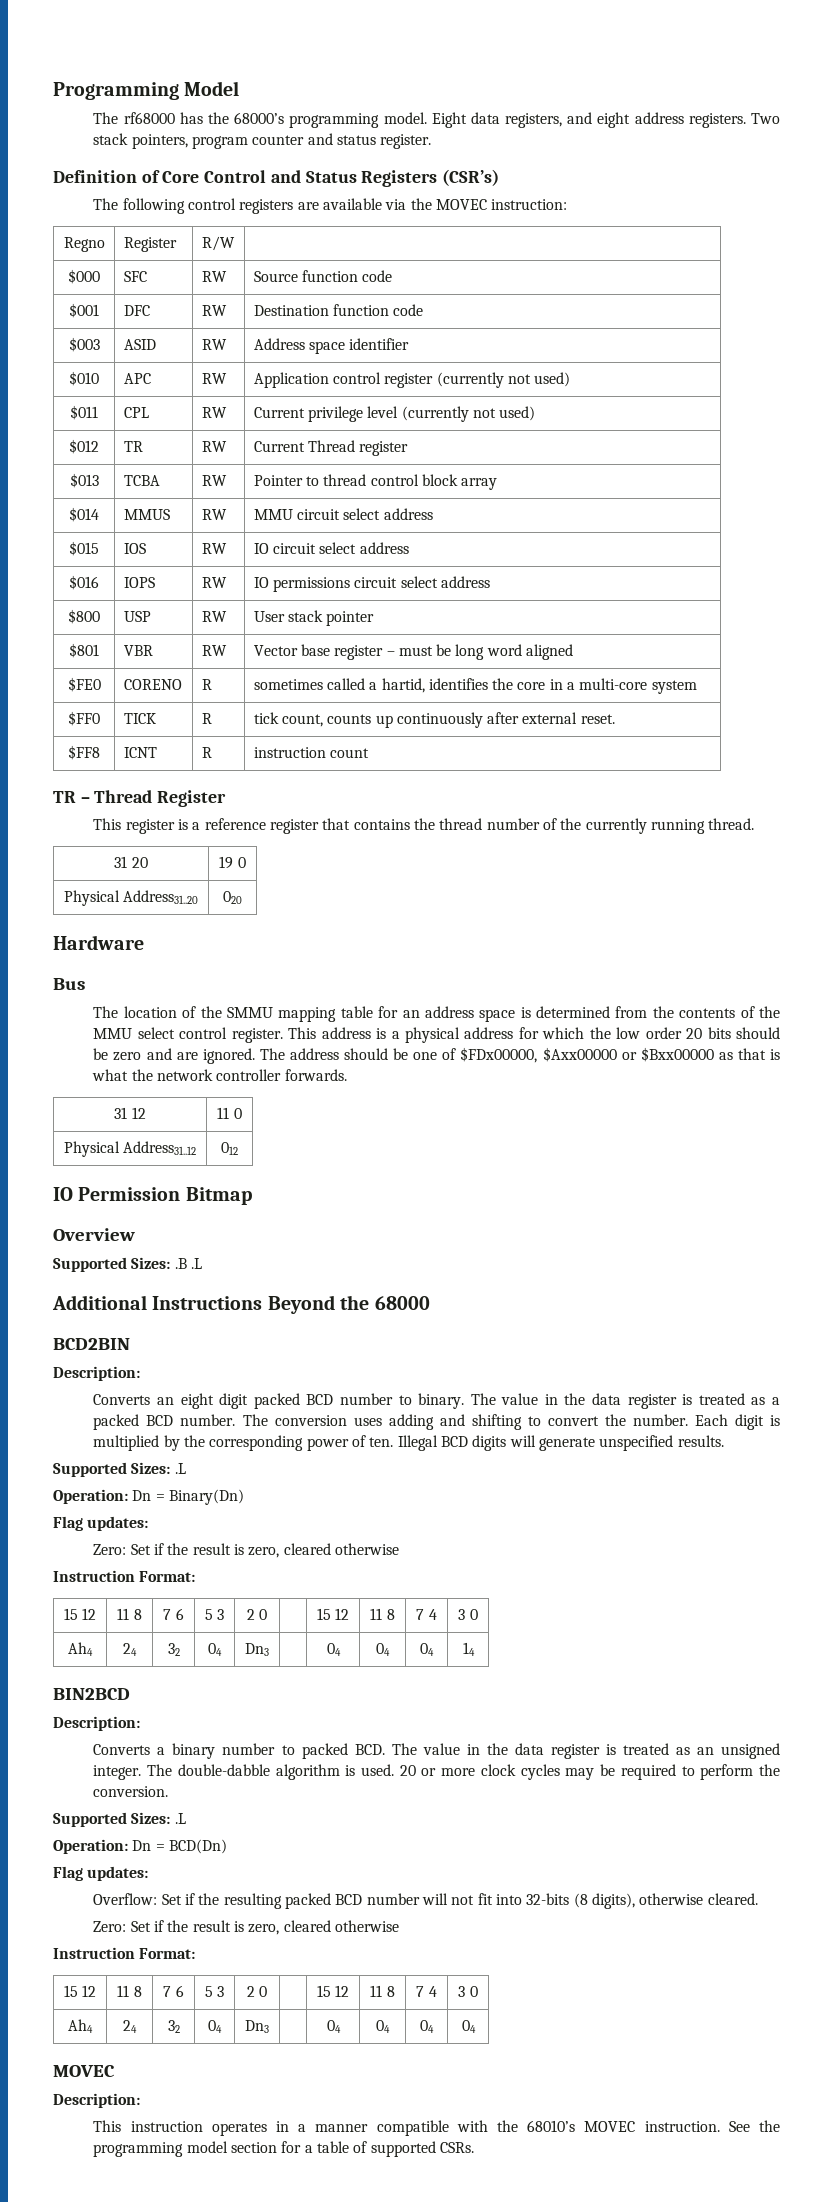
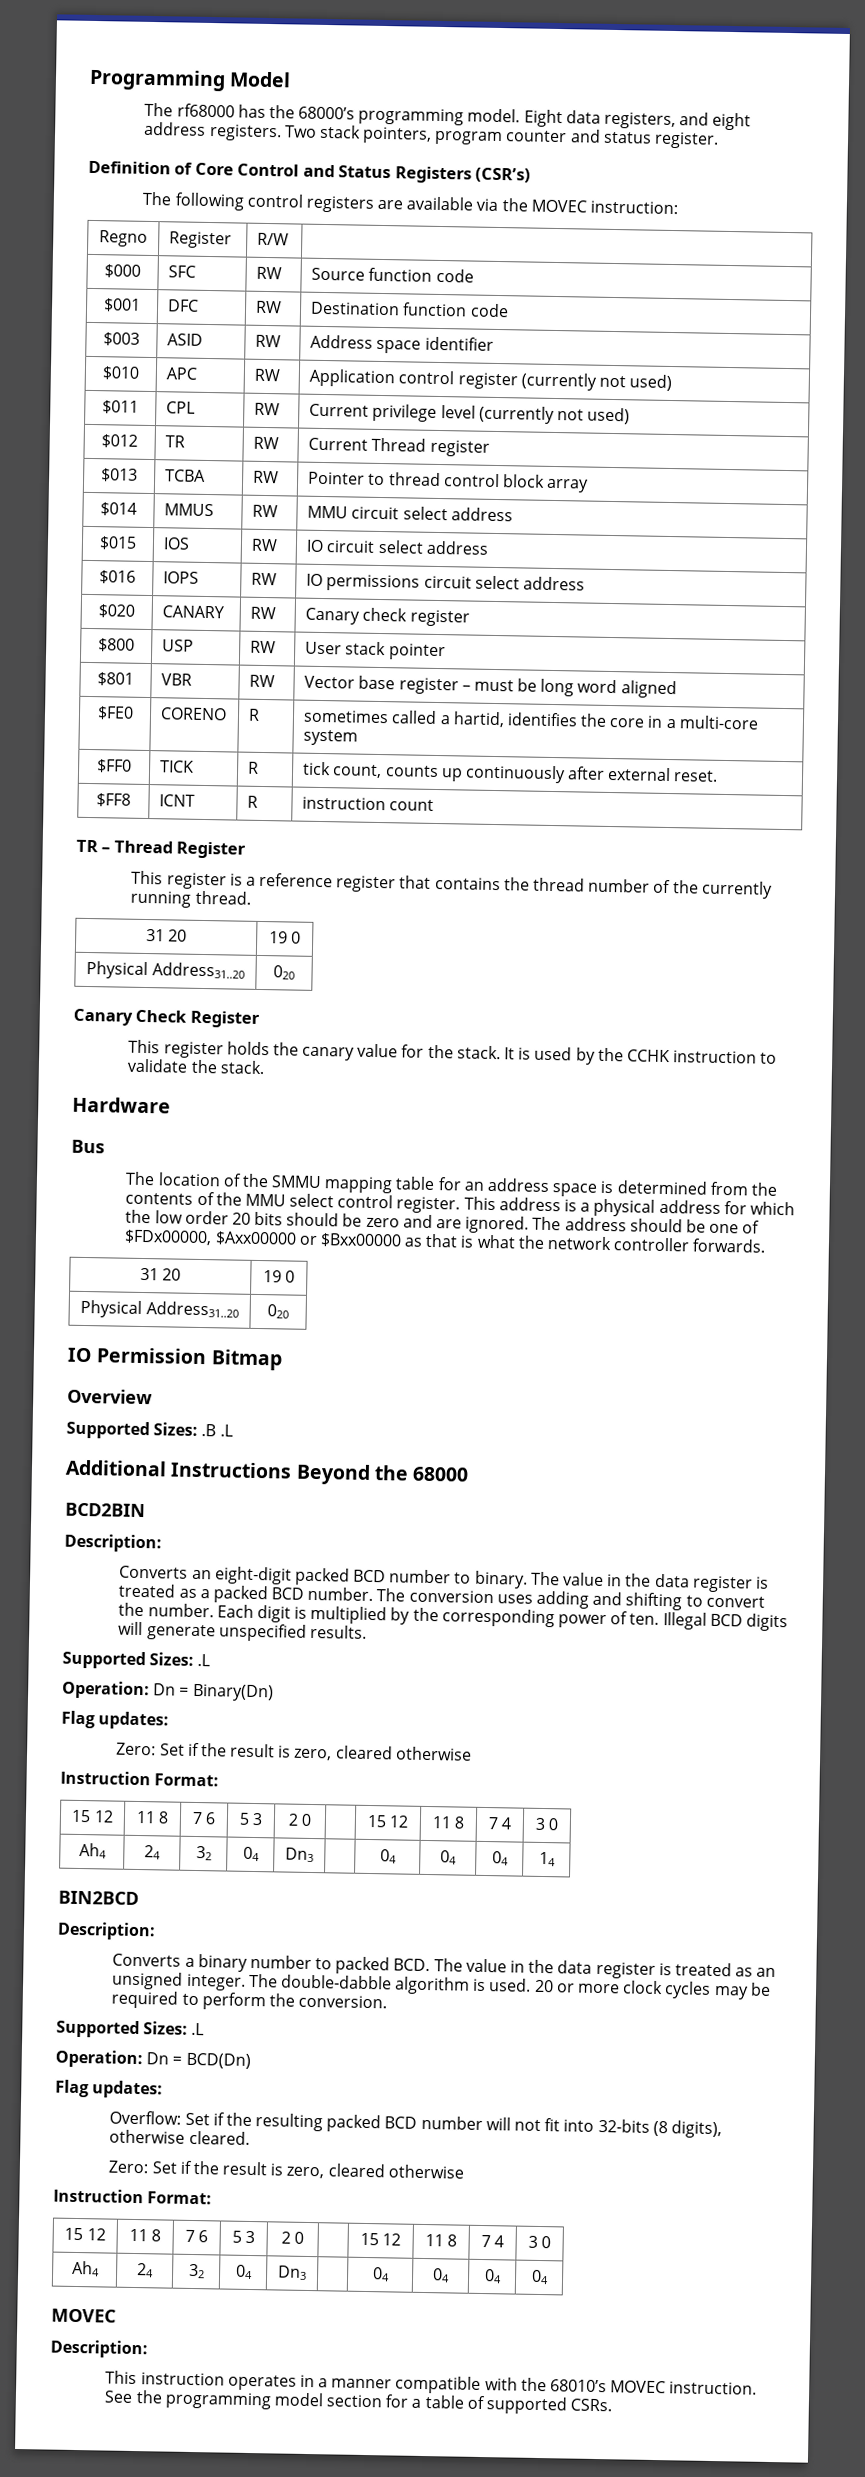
+ $020 | CANARY | RW | Canary check register
+ Canary Check Register
+ This register holds the canary value for the stack. It is used by the CCHK instruction to validate the stack.
  The address should be one of $FDx00000, $Axx00000 or $Bxx00000 as that is what the network controller forwards.
- 31 12 | 11 0
- Physical Address31..12 | 012
+ 31 20 | 19 0
+ Physical Address31..20 | 020
- Converts an eight digit packed BCD number to binary.
+ Converts an eight-digit packed BCD number to binary.

